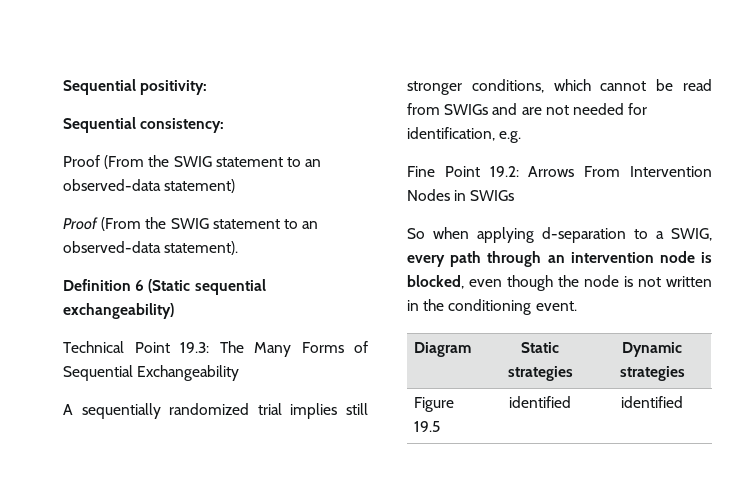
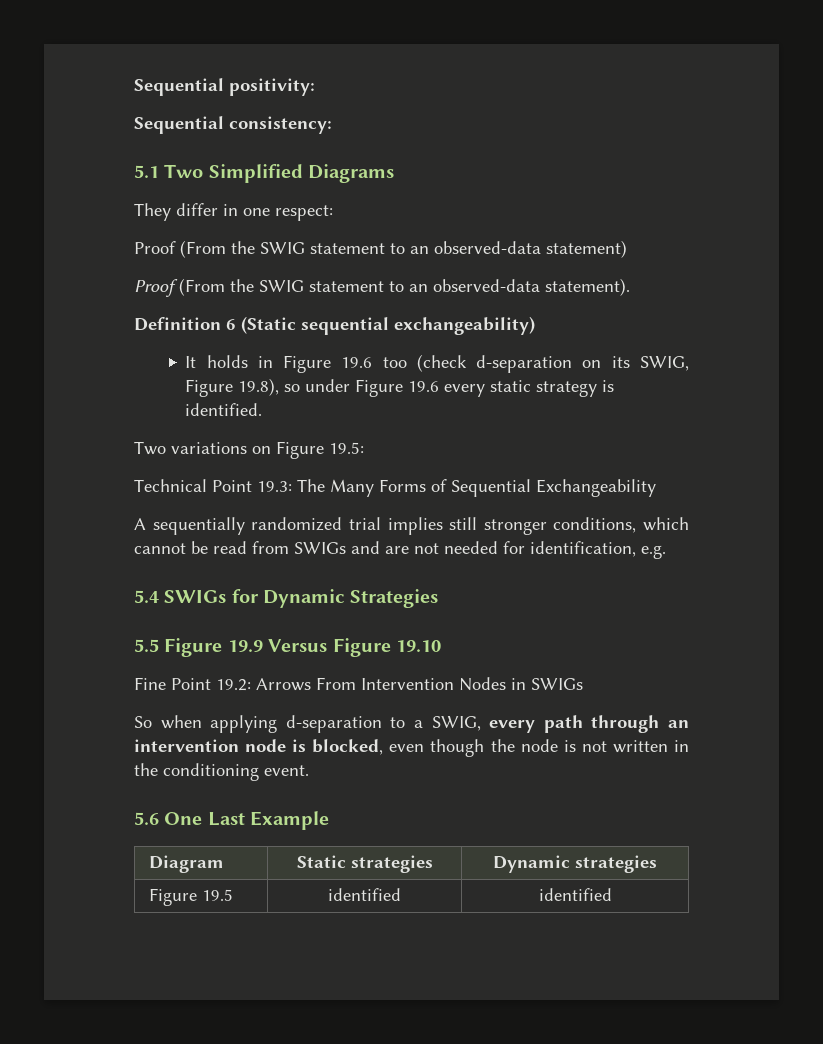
+ 5.1 Two Simplified Diagrams
+ They differ in one respect:
+ It holds in Figure 19.6 too (check d-separation on its SWIG, Figure 19.8), so under Figure 19.6 every static strategy is identified.
+ Two variations on Figure 19.5:
+ 5.4 SWIGs for Dynamic Strategies
+ 5.5 Figure 19.9 Versus Figure 19.10
+ 5.6 One Last Example

